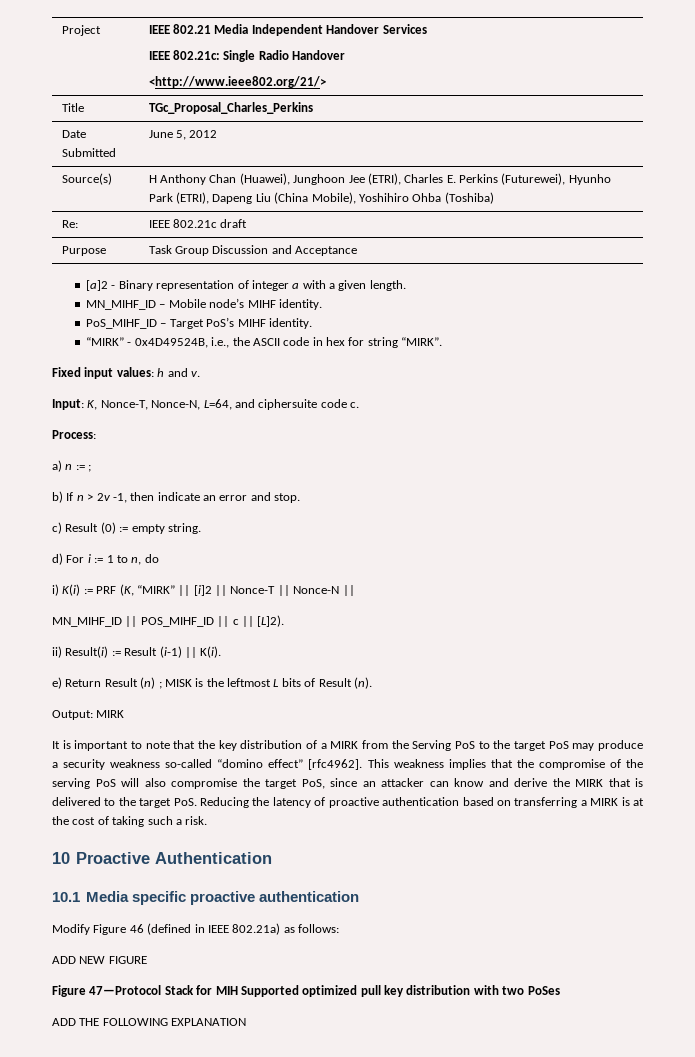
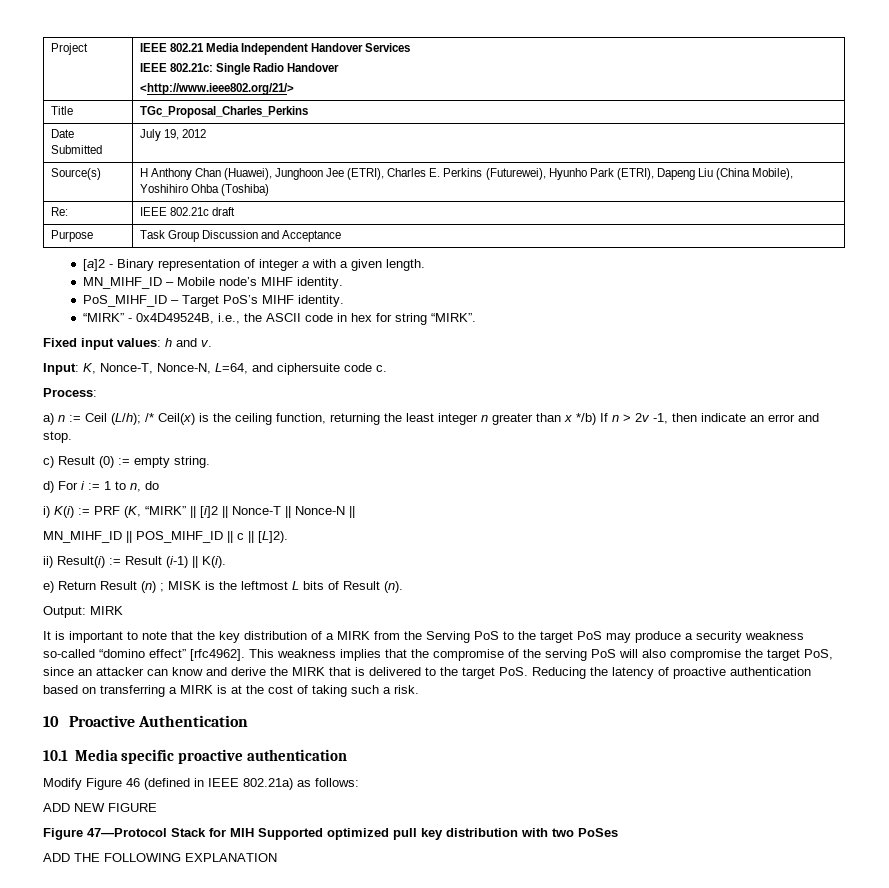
- Date Submitted | June 5, 2012
+ Date Submitted | July 19, 2012
- a) n := ;
- b) If n > 2v -1, then indicate an error and stop.
+ a) n := Ceil (L/h); /* Ceil(x) is the ceiling function, returning the least integer n greater than x */b) If n > 2v -1, then indicate an error and stop.

